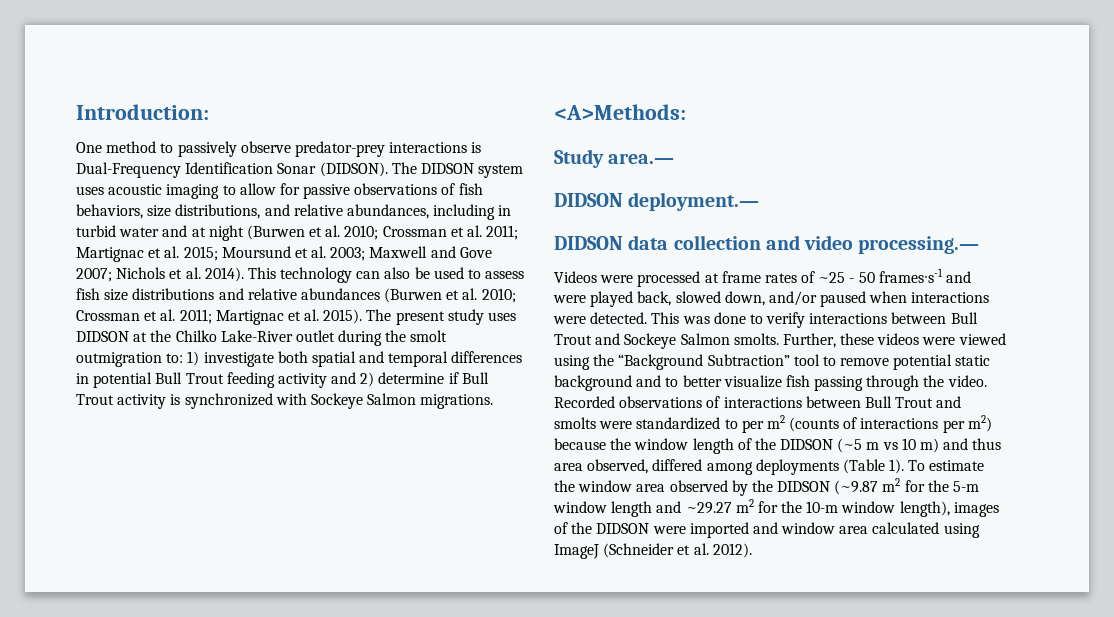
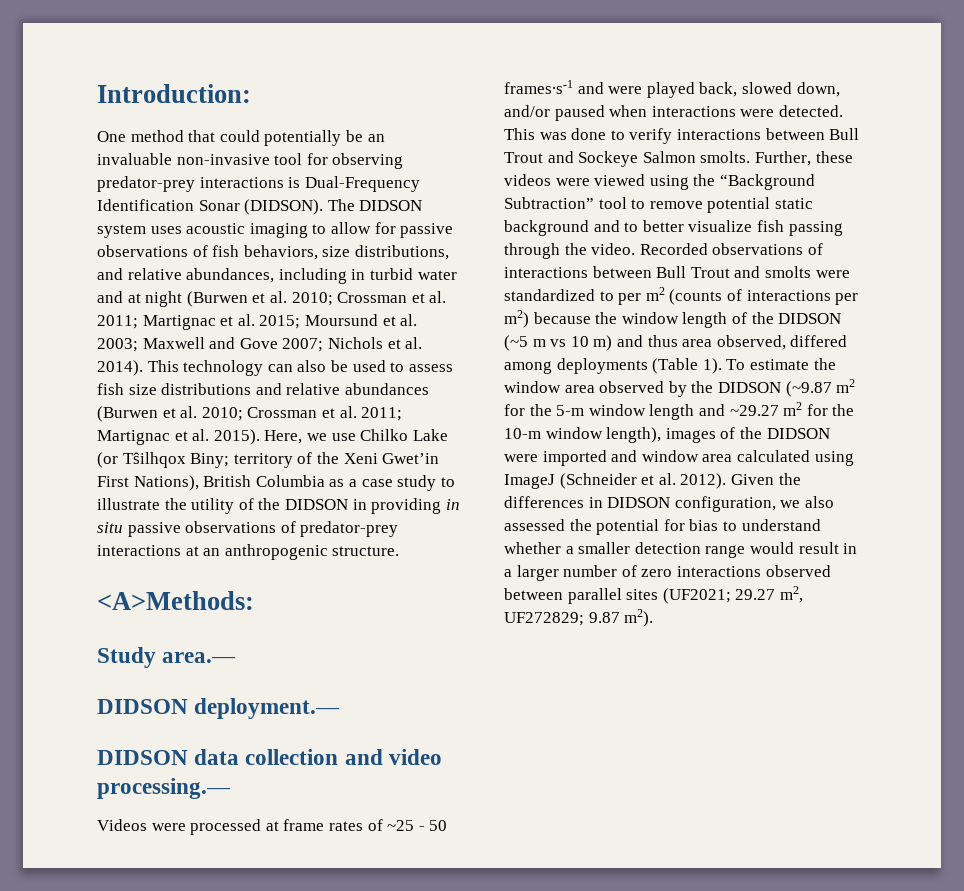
- One method to passively observe predator-prey interactions is Dual-Frequency Identification Sonar (DIDSON).
+ One method that could potentially be an invaluable non-invasive tool for observing predator-prey interactions is Dual-Frequency Identification Sonar (DIDSON).
- The present study uses DIDSON at the Chilko Lake-River outlet during the smolt outmigration to: 1) investigate both spatial and temporal differences in potential Bull Trout feeding activity and 2) determine if Bull Trout activity is synchronized with Sockeye Salmon migrations.
+ Here, we use Chilko Lake (or Tŝilhqox Biny; territory of the Xeni Gwet’in First Nations), British Columbia as a case study to illustrate the utility of the DIDSON in providing in situ passive observations of predator-prey interactions at an anthropogenic structure.
+ Given the differences in DIDSON configuration, we also assessed the potential for bias to understand whether a smaller detection range would result in a larger number of zero interactions observed between parallel sites (UF2021; 29.27 m2, UF272829; 9.87 m2).

